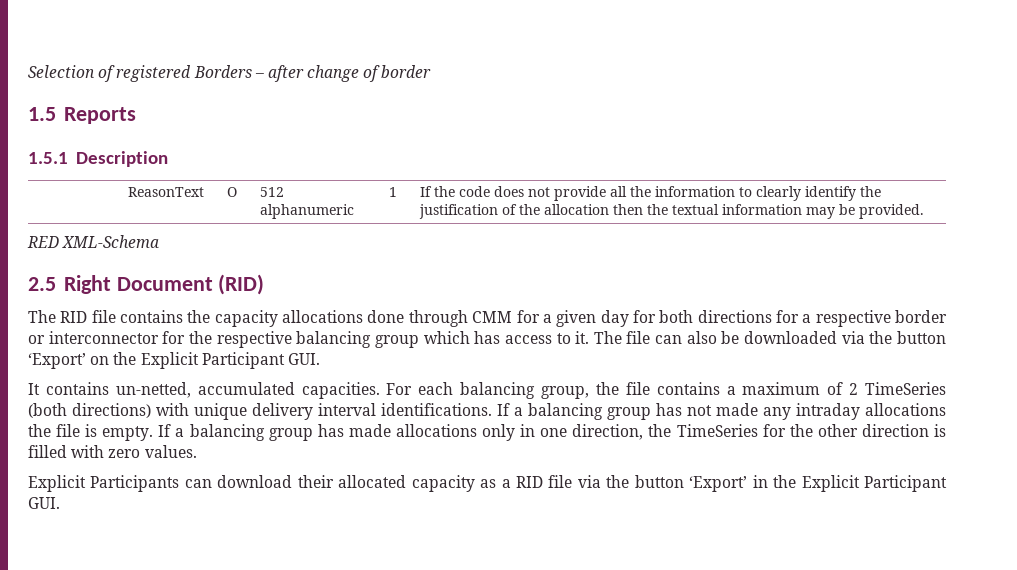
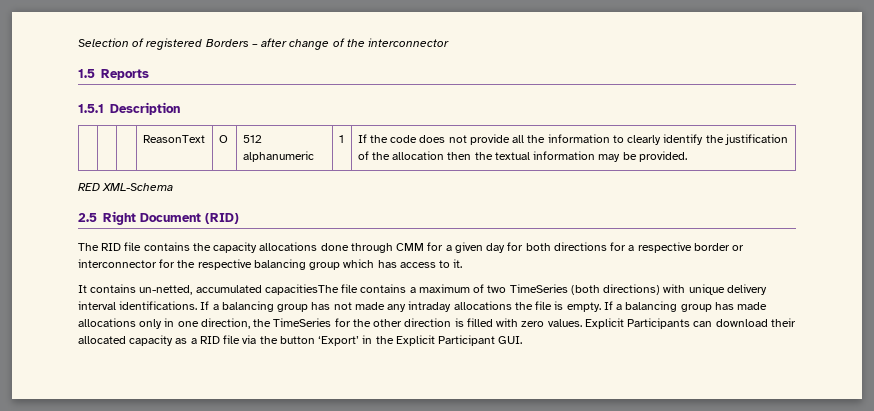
- Selection of registered Borders – after change of border
+ Selection of registered Borders – after change of the interconnector
- The RID file contains the capacity allocations done through CMM for a given day for both directions for a respective border or interconnector for the respective balancing group which has access to it. The file can also be downloaded via the button ‘Export’ on the Explicit Participant GUI.
- It contains un-netted, accumulated capacities. For each balancing group, the file contains a maximum of 2 TimeSeries (both directions) with unique delivery interval identifications.
+ The RID file contains the capacity allocations done through CMM for a given day for both directions for a respective border or interconnector for the respective balancing group which has access to it.
+ It contains un-netted, accumulated capacitiesThe file contains a maximum of two TimeSeries (both directions) with unique delivery interval identifications.
- If a balancing group has made allocations only in one direction, the TimeSeries for the other direction is filled with zero values.
- Explicit Participants can download their allocated capacity as a RID file via the button ‘Export’ in the Explicit Participant GUI.
+ If a balancing group has made allocations only in one direction, the TimeSeries for the other direction is filled with zero values. Explicit Participants can download their allocated capacity as a RID file via the button ‘Export’ in the Explicit Participant GUI.

